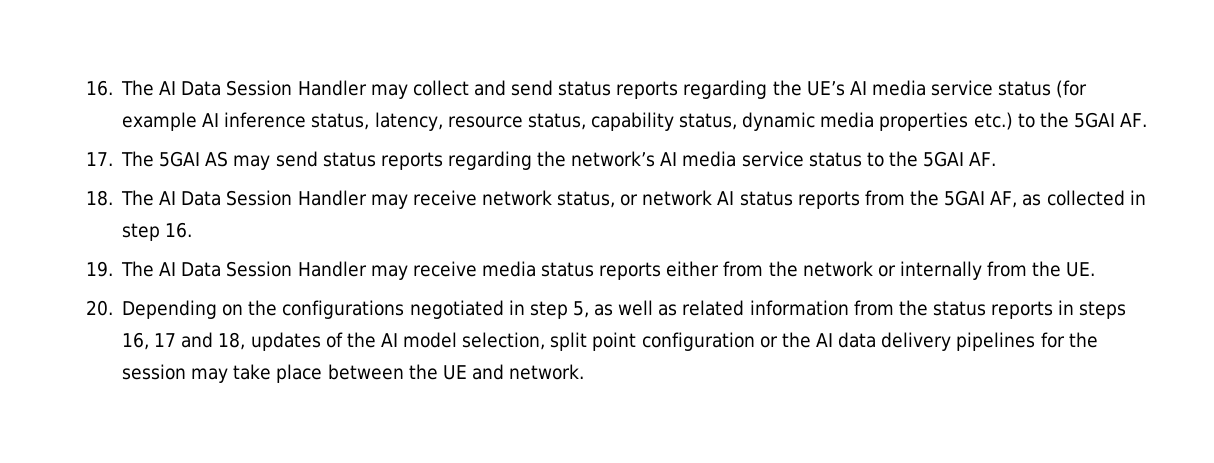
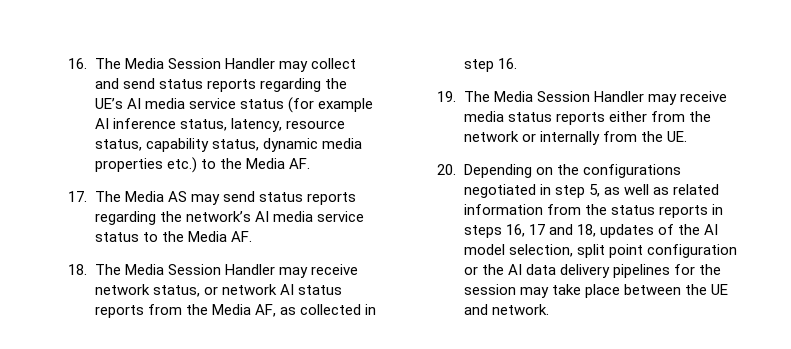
- 16. The AI Data Session Handler may collect and send status reports regarding the UE’s AI media service status (for example AI inference status, latency, resource status, capability status, dynamic media properties etc.) to the 5GAI AF.
+ 16. The Media Session Handler may collect and send status reports regarding the UE’s AI media service status (for example AI inference status, latency, resource status, capability status, dynamic media properties etc.) to the Media AF.
- 17. The 5GAI AS may send status reports regarding the network’s AI media service status to the 5GAI AF.
+ 17. The Media AS may send status reports regarding the network’s AI media service status to the Media AF.
- 18. The AI Data Session Handler may receive network status, or network AI status reports from the 5GAI AF, as collected in step 16.
+ 18. The Media Session Handler may receive network status, or network AI status reports from the Media AF, as collected in step 16.
- 19. The AI Data Session Handler may receive media status reports either from the network or internally from the UE.
+ 19. The Media Session Handler may receive media status reports either from the network or internally from the UE.

